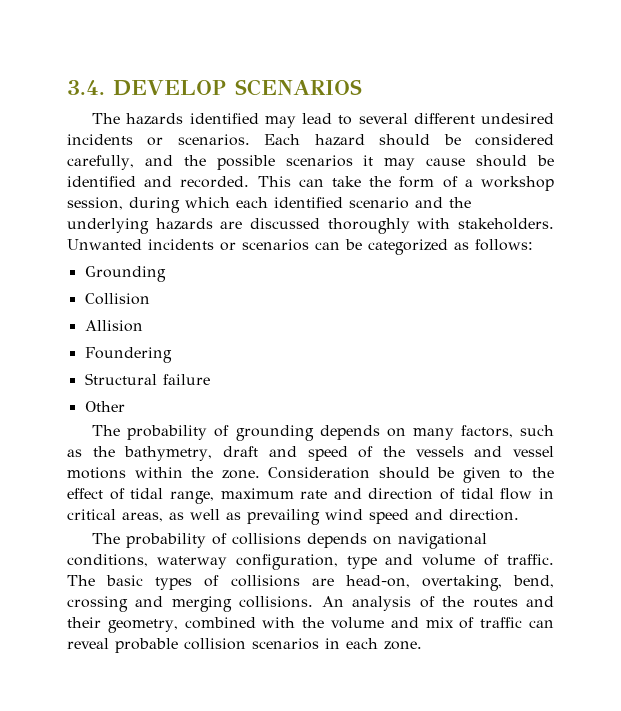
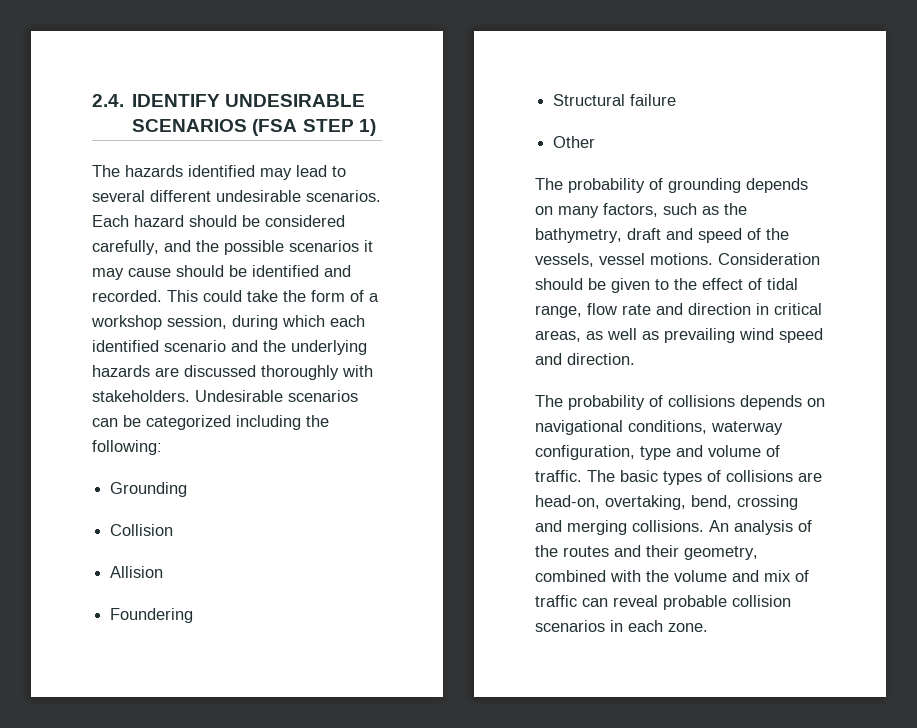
- 3.4. DEVELOP SCENARIOS
+ 2.4. IDENTIFY UNDESIRABLE SCENARIOS (FSA STEP 1)
- The hazards identified may lead to several different undesired incidents or scenarios.
+ The hazards identified may lead to several different undesirable scenarios.
- This can take the form of a workshop session, during which each identified scenario and the underlying hazards are discussed thoroughly with stakeholders.
+ This could take the form of a workshop session, during which each identified scenario and the underlying hazards are discussed thoroughly with stakeholders.
- Unwanted incidents or scenarios can be categorized as follows:
+ Undesirable scenarios can be categorized including the following:
- The probability of grounding depends on many factors, such as the bathymetry, draft and speed of the vessels and vessel motions within the zone.
+ The probability of grounding depends on many factors, such as the bathymetry, draft and speed of the vessels, vessel motions.
- Consideration should be given to the effect of tidal range, maximum rate and direction of tidal flow in critical areas, as well as prevailing wind speed and direction.
+ Consideration should be given to the effect of tidal range, flow rate and direction in critical areas, as well as prevailing wind speed and direction.

